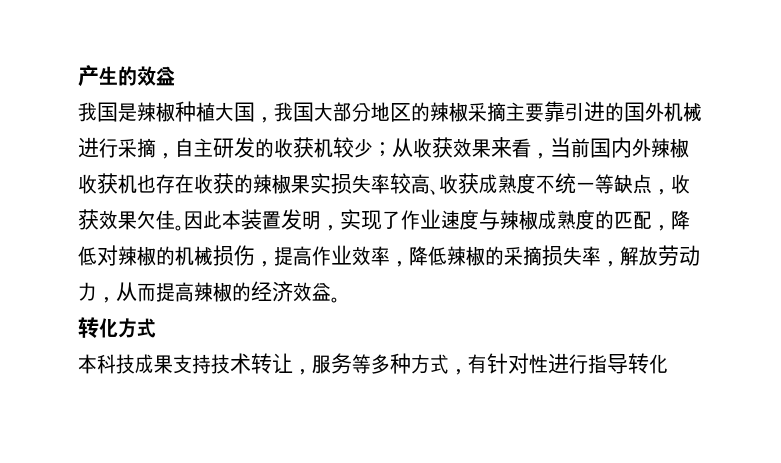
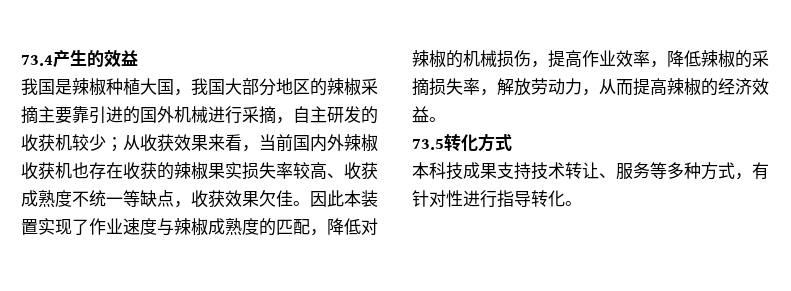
- 产生的效益
+ 73.4产生的效益
- 因此本装置发明，实现了作业速度与辣椒成熟度的匹配，降低对辣椒的机械损伤，提高作业效率，降低辣椒的采摘损失率，解放劳动力，从而提高辣椒的经济效益。
+ 因此本装置实现了作业速度与辣椒成熟度的匹配，降低对辣椒的机械损伤，提高作业效率，降低辣椒的采摘损失率，解放劳动力，从而提高辣椒的经济效益。
- 转化方式
+ 73.5转化方式
- 本科技成果支持技术转让，服务等多种方式，有针对性进行指导转化
+ 本科技成果支持技术转让、服务等多种方式，有针对性进行指导转化。

